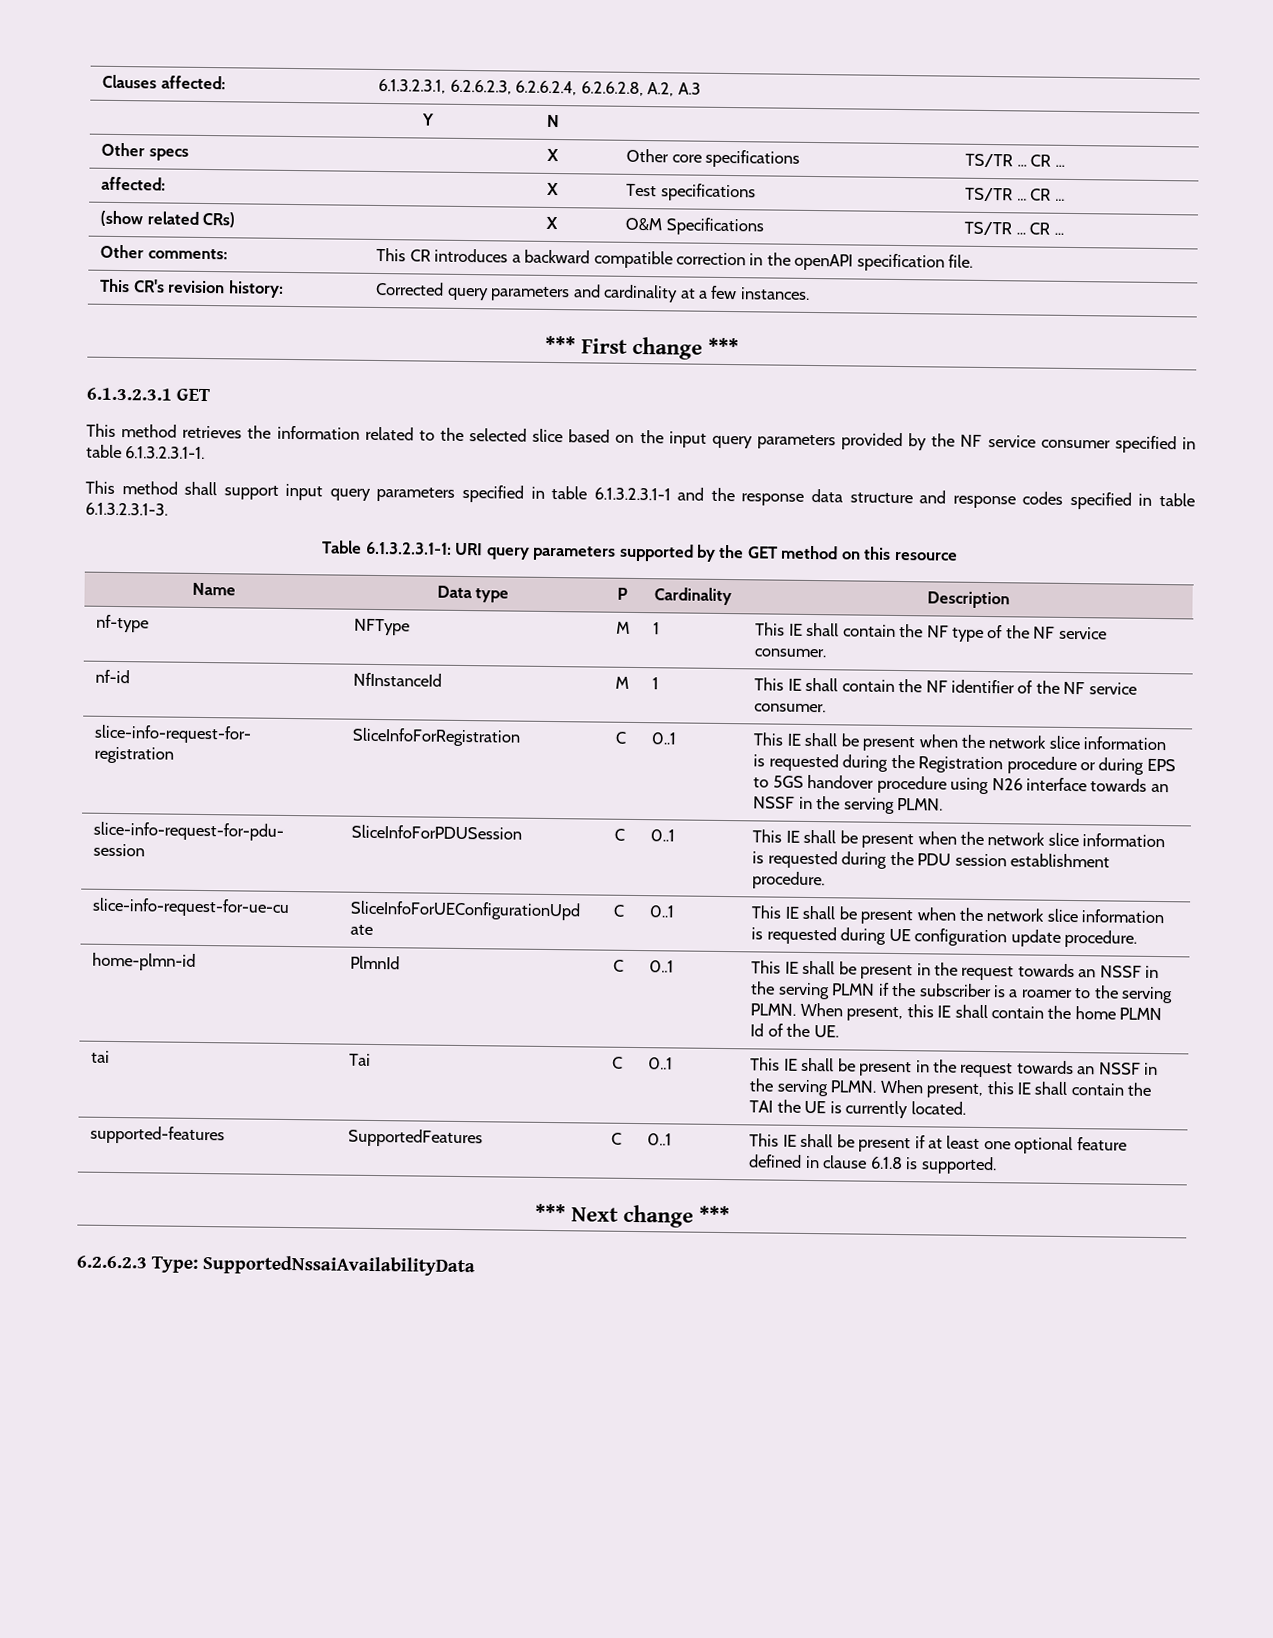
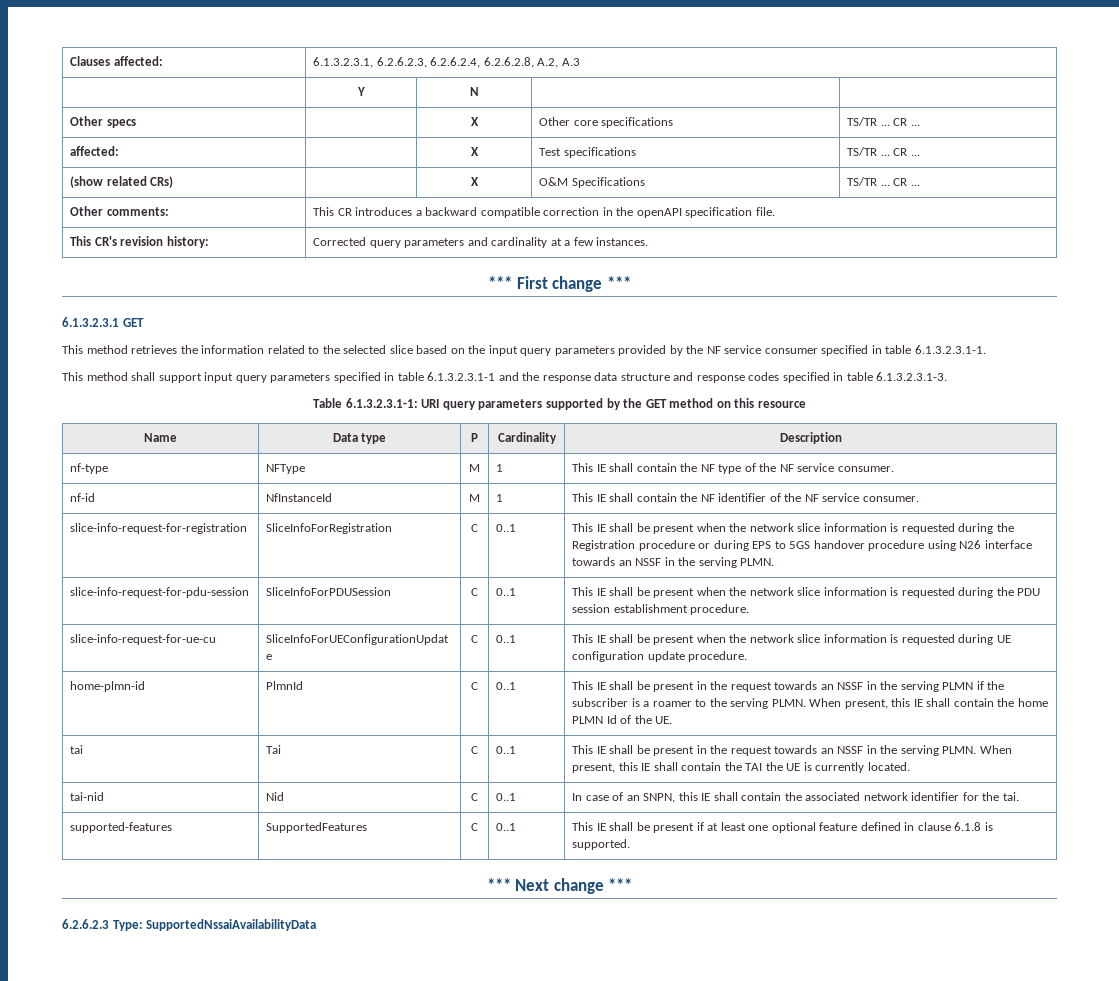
+ tai-nid | Nid | C | 0..1 | In case of an SNPN, this IE shall contain the associated network identifier for the tai.

